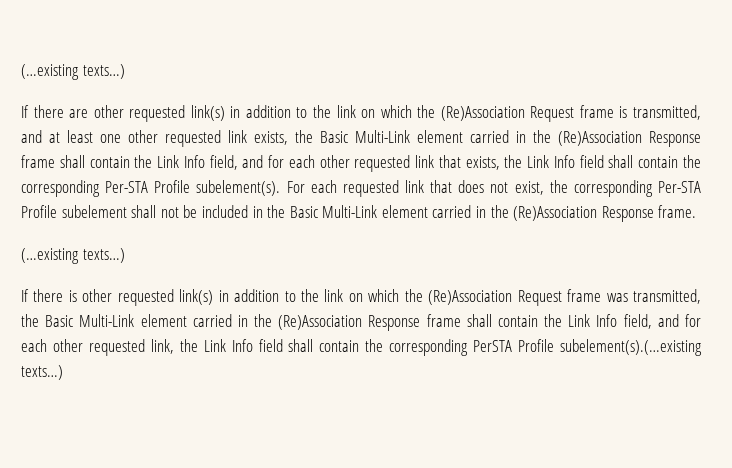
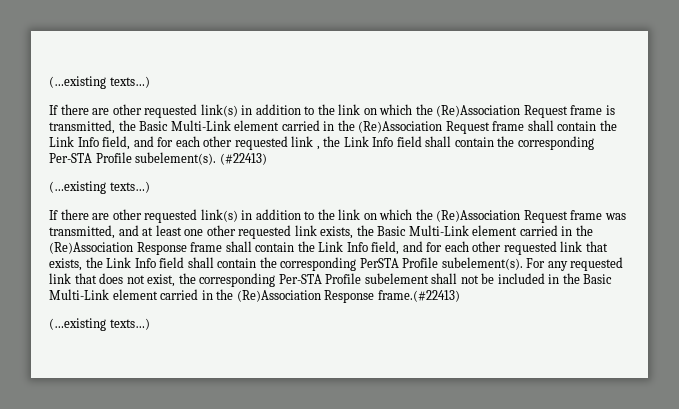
- If there are other requested link(s) in addition to the link on which the (Re)Association Request frame is transmitted, and at least one other requested link exists, the Basic Multi-Link element carried in the (Re)Association Response frame shall contain the Link Info field, and for each other requested link that exists, the Link Info field shall contain the corresponding Per-STA Profile subelement(s).
+ If there are other requested link(s) in addition to the link on which the (Re)Association Request frame is transmitted, the Basic Multi-Link element carried in the (Re)Association Request frame shall contain the Link Info field, and for each other requested link , the Link Info field shall contain the corresponding Per-STA Profile subelement(s). (#22413)
+ (…existing texts…)
+ If there are other requested link(s) in addition to the link on which the (Re)Association Request frame was transmitted, and at least one other requested link exists, the Basic Multi-Link element carried in the (Re)Association Response frame shall contain the Link Info field, and for each other requested link that exists, the Link Info field shall contain the corresponding PerSTA Profile subelement(s).
- For each requested link that does not exist, the corresponding Per-STA Profile subelement shall not be included in the Basic Multi-Link element carried in the (Re)Association Response frame.
+ For any requested link that does not exist, the corresponding Per-STA Profile subelement shall not be included in the Basic Multi-Link element carried in the (Re)Association Response frame.(#22413)
  (…existing texts…)
- If there is other requested link(s) in addition to the link on which the (Re)Association Request frame was transmitted, the Basic Multi-Link element carried in the (Re)Association Response frame shall contain the Link Info field, and for each other requested link, the Link Info field shall contain the corresponding PerSTA Profile subelement(s).(…existing texts…)

